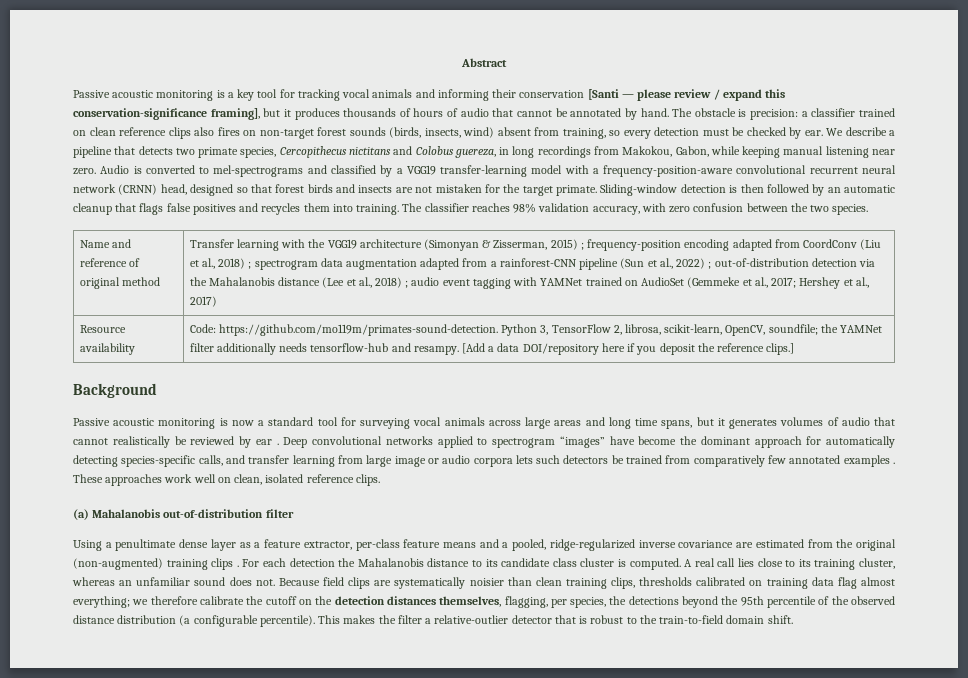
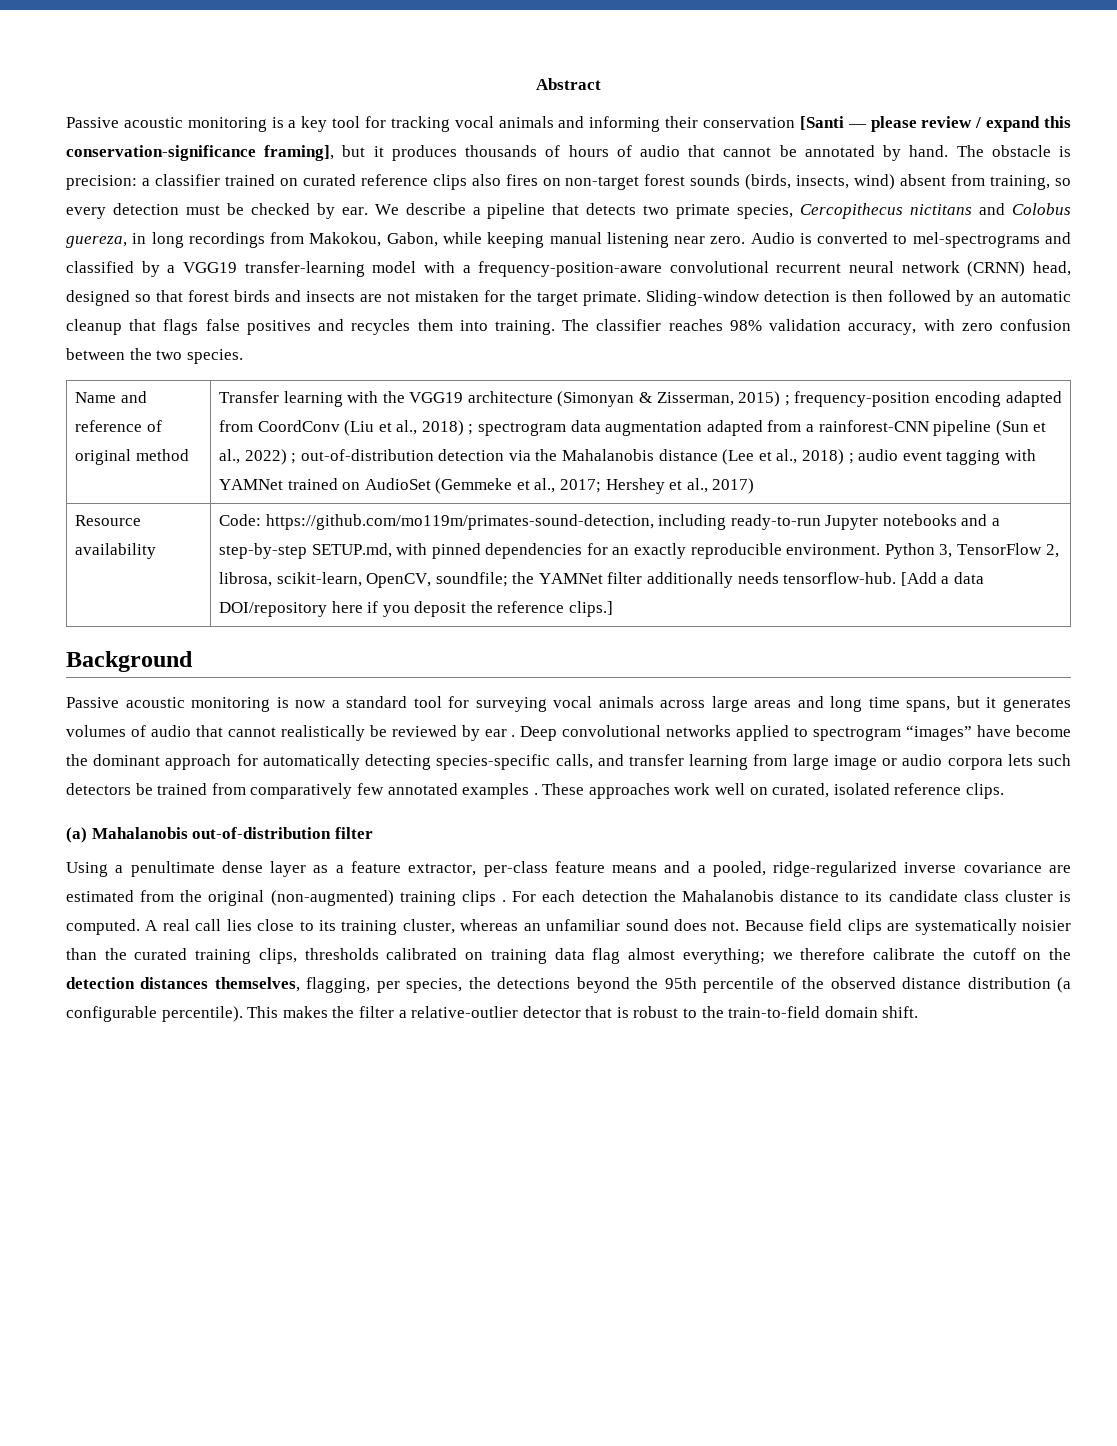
- The obstacle is precision: a classifier trained on clean reference clips also fires on non-target forest sounds (birds, insects, wind) absent from training, so every detection must be checked by ear.
+ The obstacle is precision: a classifier trained on curated reference clips also fires on non-target forest sounds (birds, insects, wind) absent from training, so every detection must be checked by ear.
- Code: https://github.com/mo119m/primates-sound-detection. Python 3, TensorFlow 2, librosa, scikit-learn, OpenCV, soundfile; the YAMNet filter additionally needs tensorflow-hub and resampy.
+ Code: https://github.com/mo119m/primates-sound-detection, including ready-to-run Jupyter notebooks and a step-by-step SETUP.md, with pinned dependencies for an exactly reproducible environment. Python 3, TensorFlow 2, librosa, scikit-learn, OpenCV, soundfile; the YAMNet filter additionally needs tensorflow-hub.
- These approaches work well on clean, isolated reference clips.
+ These approaches work well on curated, isolated reference clips.
- Because field clips are systematically noisier than clean training clips, thresholds calibrated on training data flag almost everything; we therefore calibrate the cutoff on the detection distances themselves, flagging, per species, the detections beyond the 95th percentile of the observed distance distribution (a configurable percentile).
+ Because field clips are systematically noisier than the curated training clips, thresholds calibrated on training data flag almost everything; we therefore calibrate the cutoff on the detection distances themselves, flagging, per species, the detections beyond the 95th percentile of the observed distance distribution (a configurable percentile).

